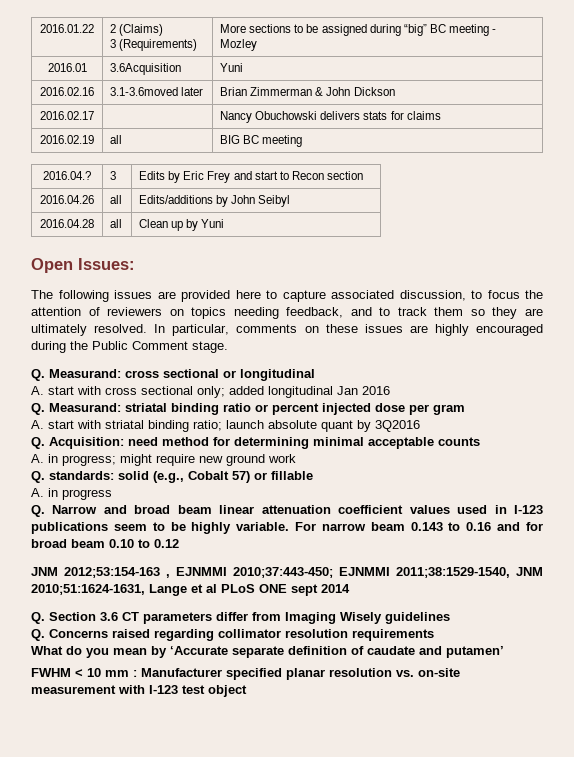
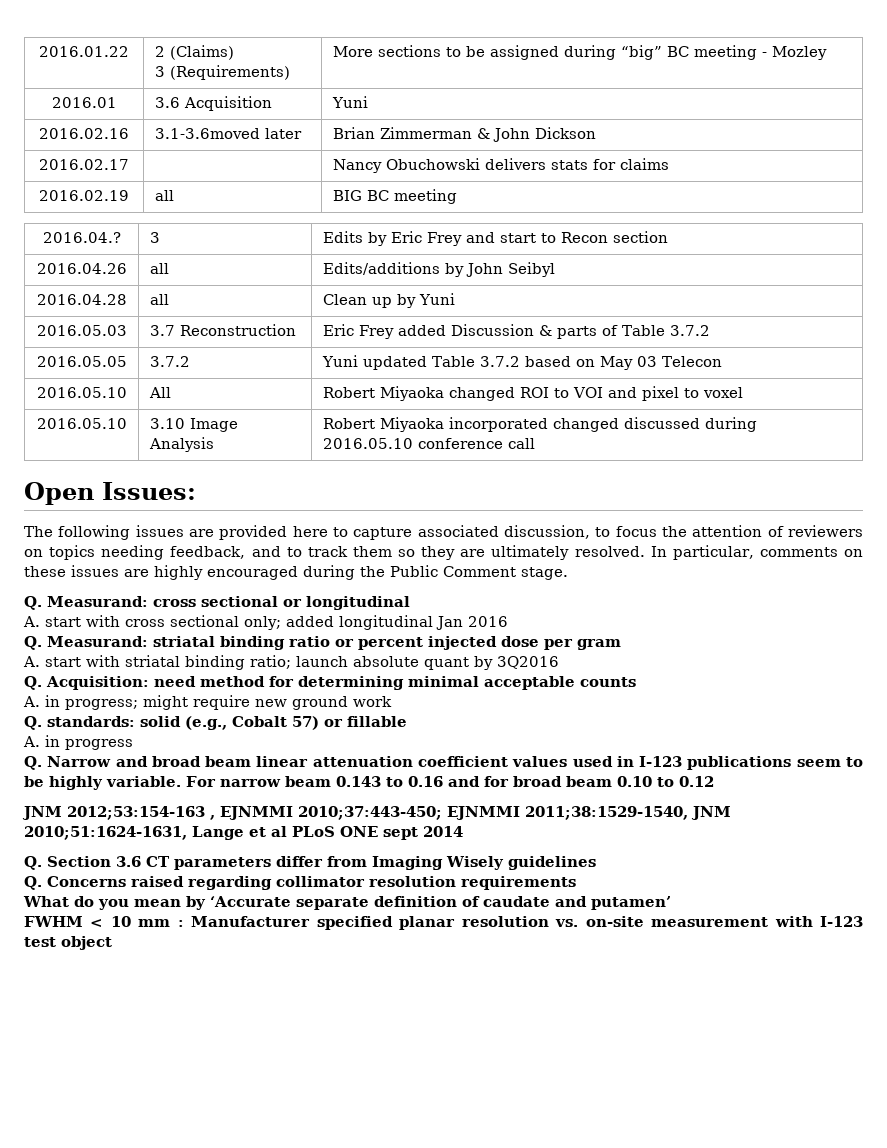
- 2016.01 | 3.6Acquisition | Yuni
+ 2016.01 | 3.6 Acquisition | Yuni
+ 2016.05.03 | 3.7 Reconstruction | Eric Frey added Discussion & parts of Table 3.7.2
+ 2016.05.05 | 3.7.2 | Yuni updated Table 3.7.2 based on May 03 Telecon
+ 2016.05.10 | All | Robert Miyaoka changed ROI to VOI and pixel to voxel
+ 2016.05.10 | 3.10 Image Analysis | Robert Miyaoka incorporated changed discussed during 2016.05.10 conference call

